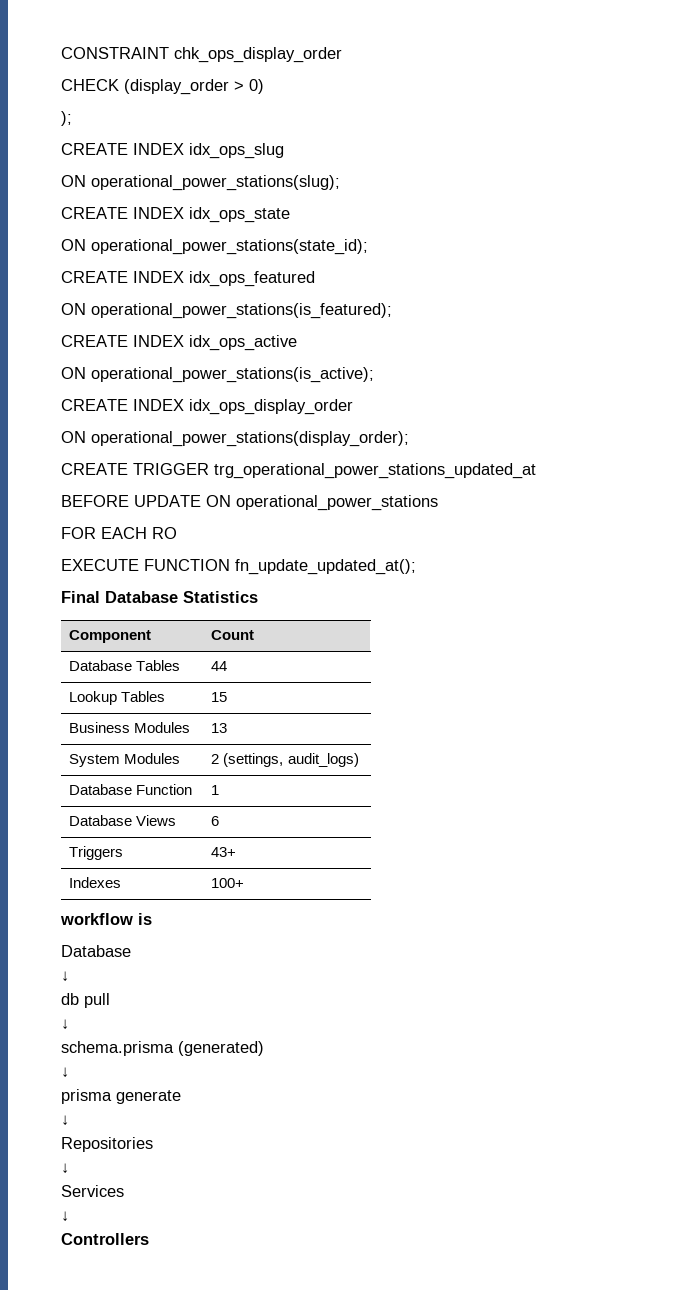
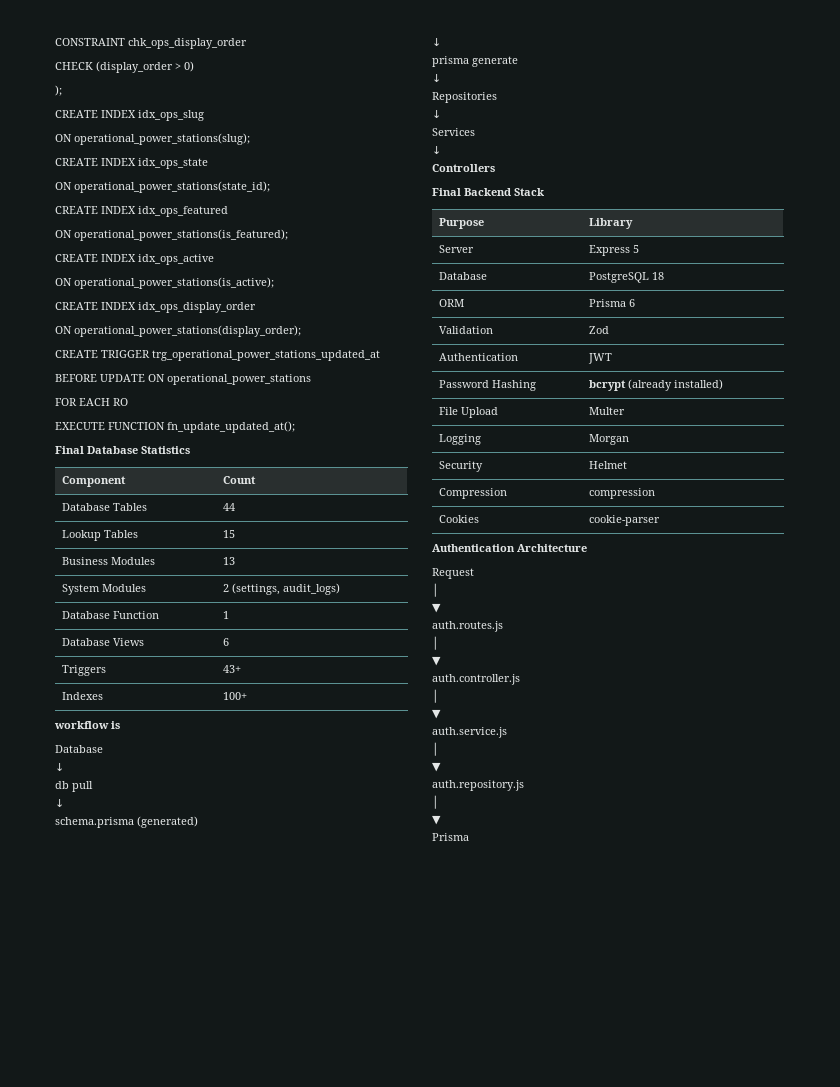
+ Final Backend Stack
+ Purpose | Library
+ Server | Express 5
+ Database | PostgreSQL 18
+ ORM | Prisma 6
+ Validation | Zod
+ Authentication | JWT
+ Password Hashing | bcrypt (already installed)
+ File Upload | Multer
+ Logging | Morgan
+ Security | Helmet
+ Compression | compression
+ Cookies | cookie-parser
+ Authentication Architecture
+ Request
+ │
+ ▼
+ auth.routes.js
+ │
+ ▼
+ auth.controller.js
+ │
+ ▼
+ auth.service.js
+ │
+ ▼
+ auth.repository.js
+ │
+ ▼
+ Prisma

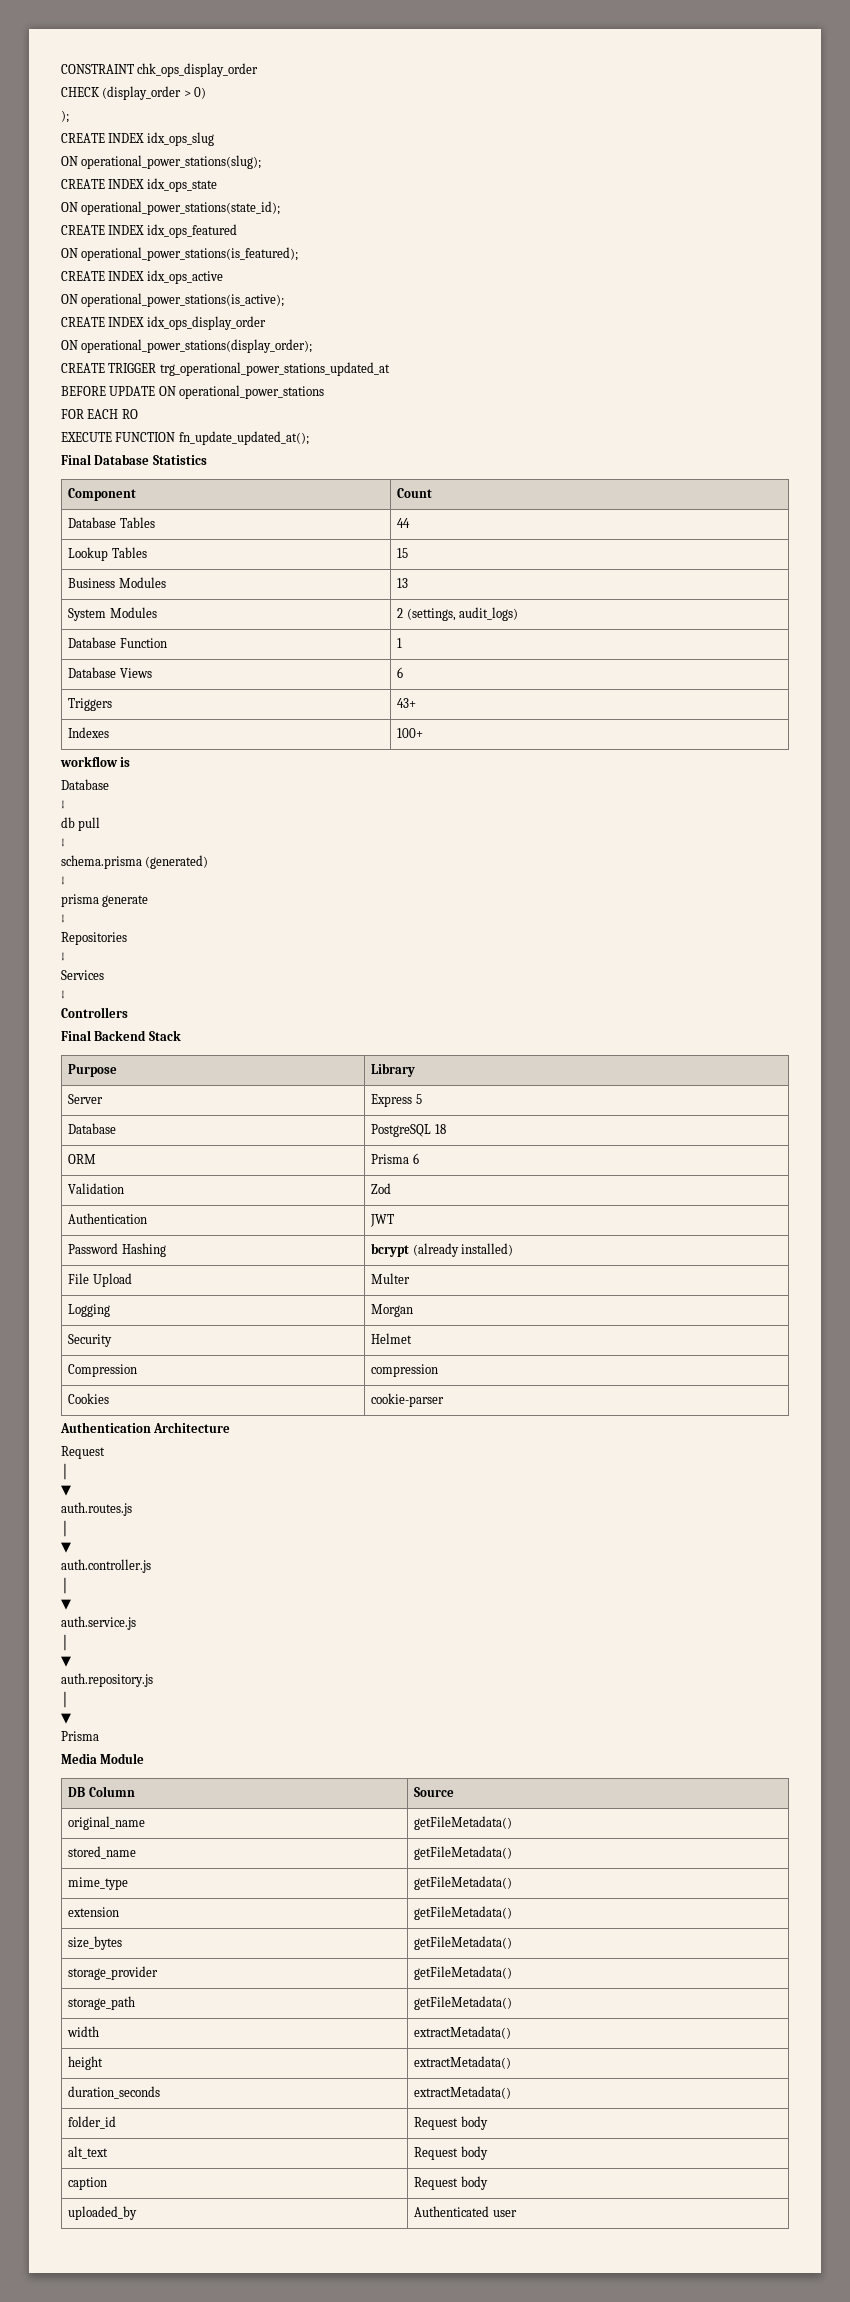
+ Media Module
+ DB Column | Source
+ original_name | getFileMetadata()
+ stored_name | getFileMetadata()
+ mime_type | getFileMetadata()
+ extension | getFileMetadata()
+ size_bytes | getFileMetadata()
+ storage_provider | getFileMetadata()
+ storage_path | getFileMetadata()
+ width | extractMetadata()
+ height | extractMetadata()
+ duration_seconds | extractMetadata()
+ folder_id | Request body
+ alt_text | Request body
+ caption | Request body
+ uploaded_by | Authenticated user

